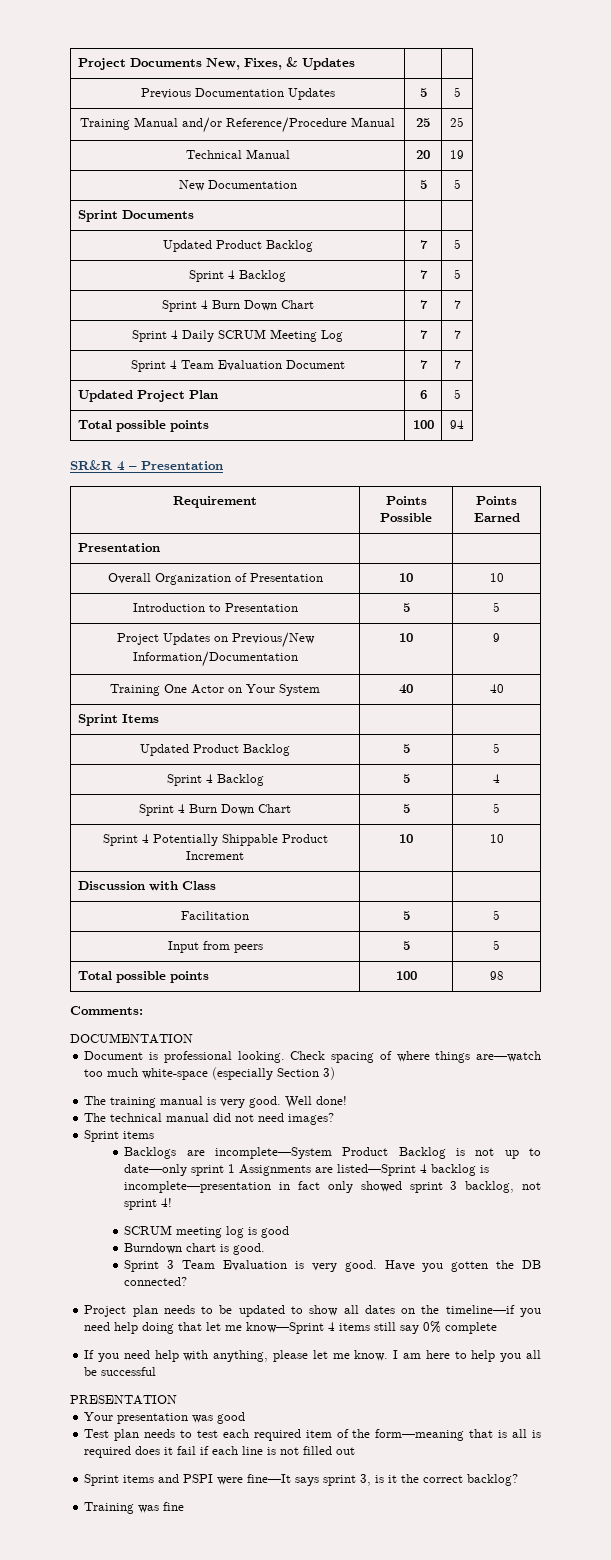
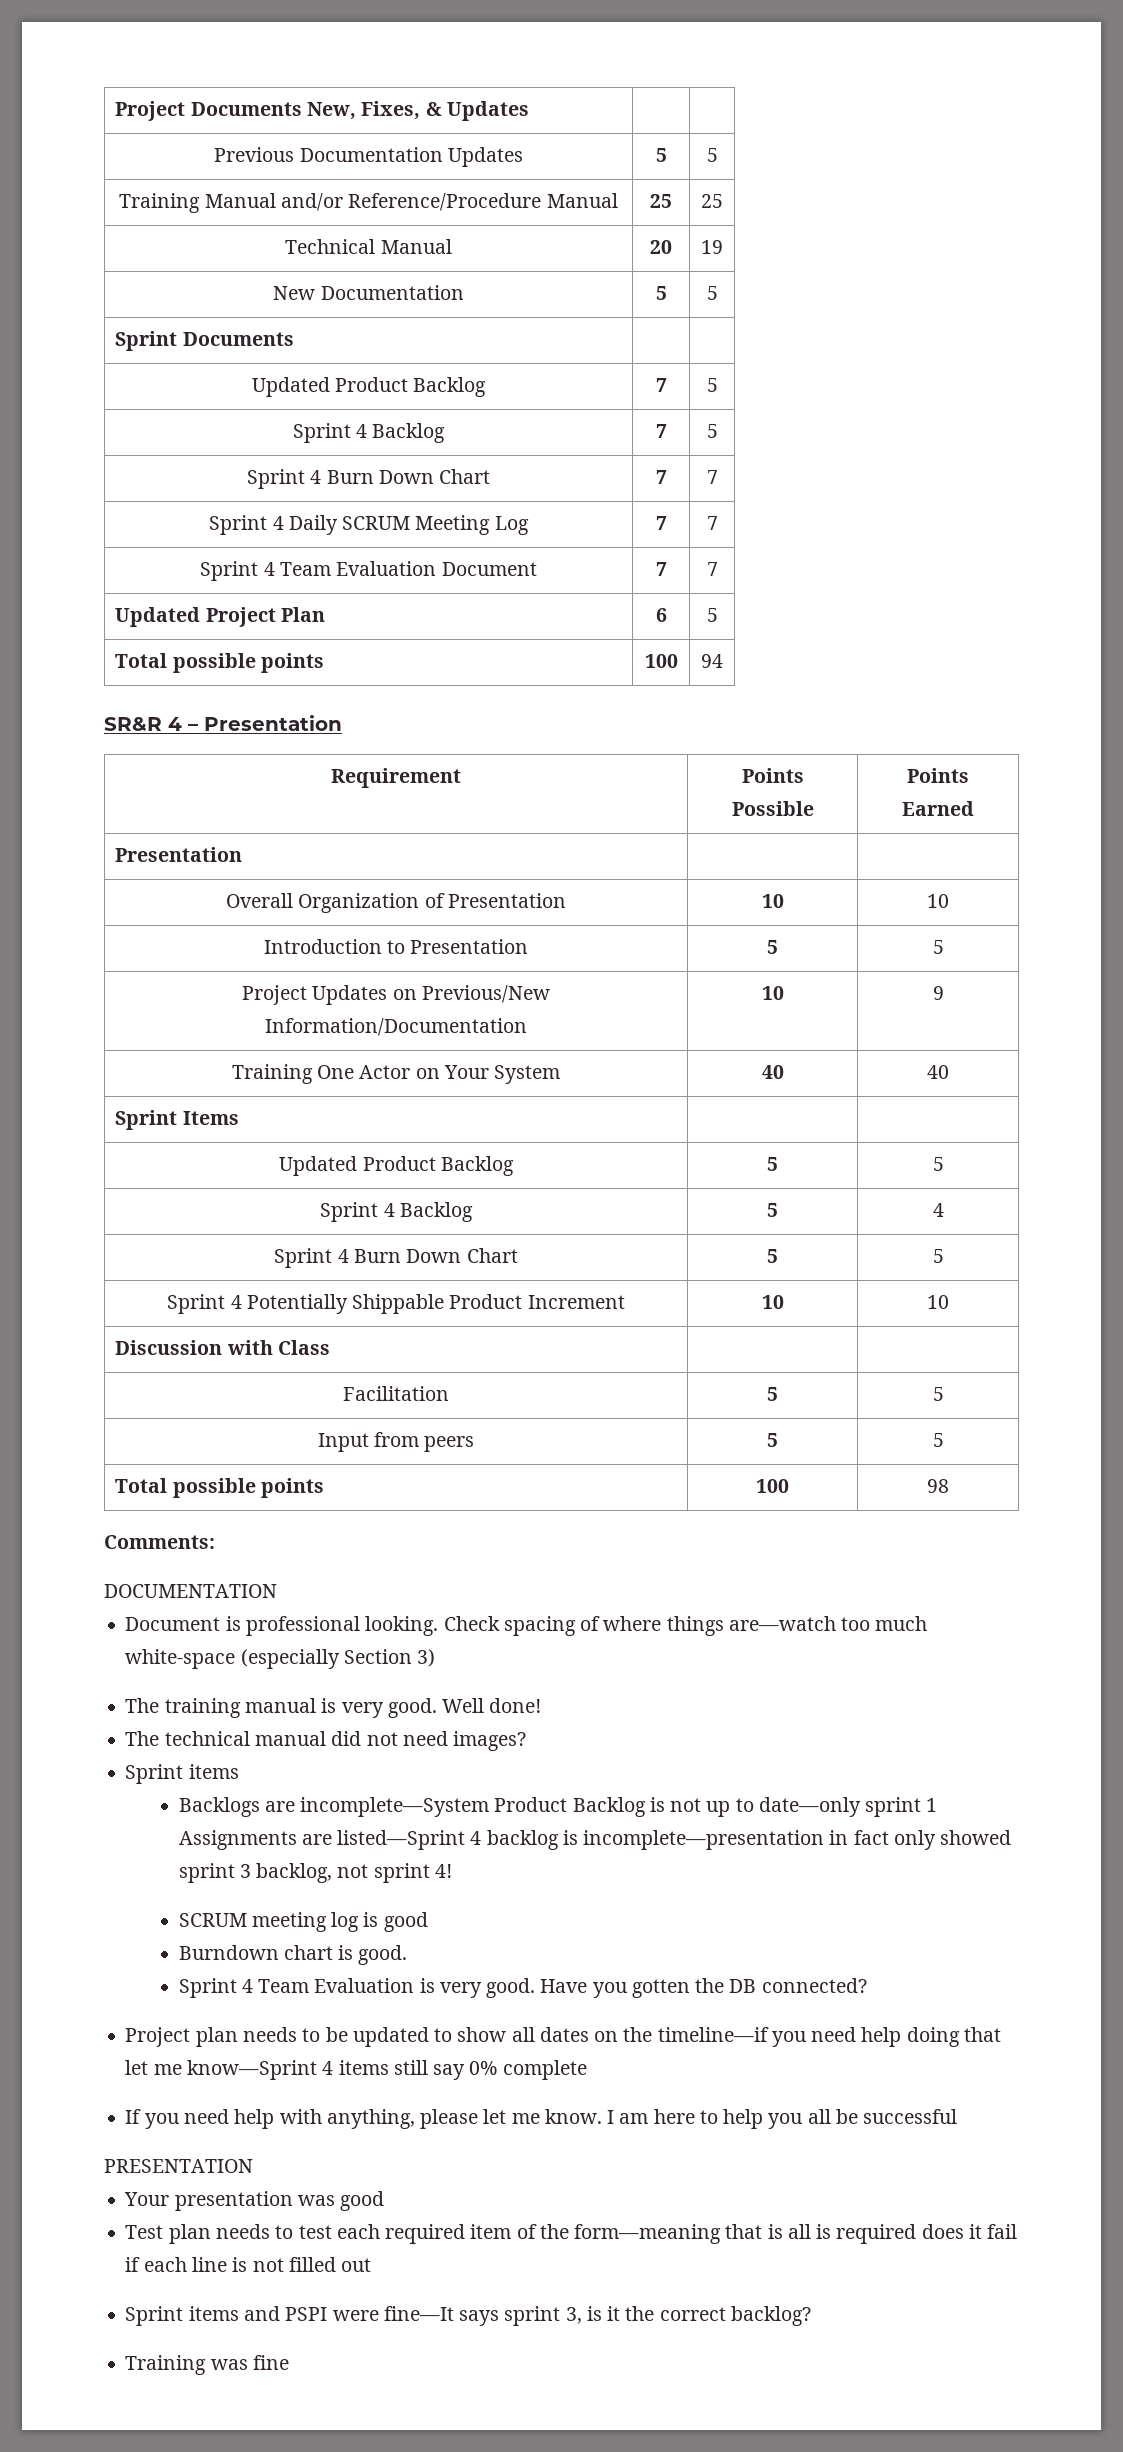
- Sprint 3 Team Evaluation is very good.
+ Sprint 4 Team Evaluation is very good.

